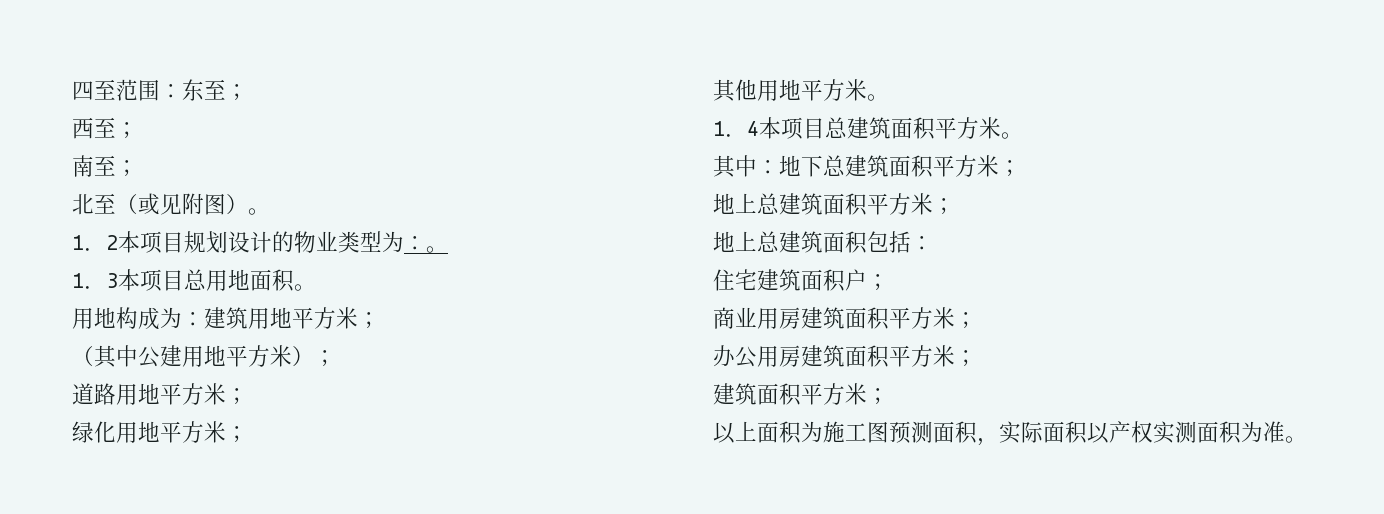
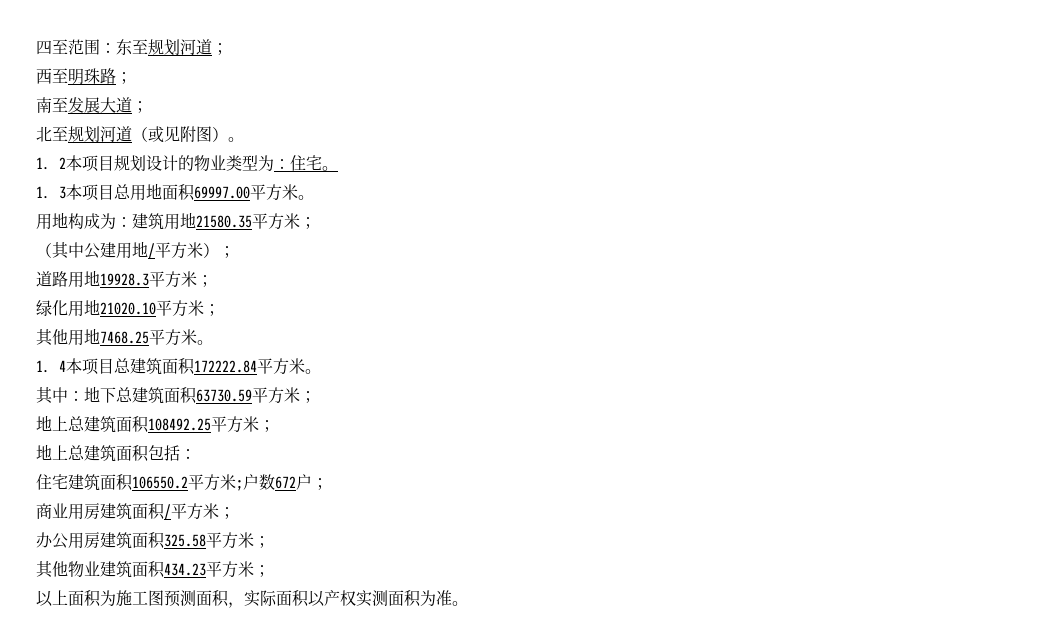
- 四至范围：东至；
+ 四至范围：东至规划河道；
- 西至；
+ 西至明珠路；
- 南至；
+ 南至发展大道；
- 北至（或见附图）。
+ 北至规划河道（或见附图）。
- 1．2本项目规划设计的物业类型为：。
+ 1．2本项目规划设计的物业类型为：住宅。
- 1．3本项目总用地面积。
+ 1．3本项目总用地面积69997.00平方米。
- 用地构成为：建筑用地平方米；
+ 用地构成为：建筑用地21580.35平方米；
- （其中公建用地平方米）；
+ （其中公建用地/平方米）；
- 道路用地平方米；
+ 道路用地19928.3平方米；
- 绿化用地平方米；
+ 绿化用地21020.10平方米；
- 其他用地平方米。
+ 其他用地7468.25平方米。
- 1．4本项目总建筑面积平方米。
+ 1．4本项目总建筑面积172222.84平方米。
- 其中：地下总建筑面积平方米；
- 地上总建筑面积平方米；
+ 其中：地下总建筑面积63730.59平方米；
+ 地上总建筑面积108492.25平方米；
- 住宅建筑面积户；
+ 住宅建筑面积106550.2平方米;户数672户；
- 商业用房建筑面积平方米；
+ 商业用房建筑面积/平方米；
- 办公用房建筑面积平方米；
- 建筑面积平方米；
+ 办公用房建筑面积325.58平方米；
+ 其他物业建筑面积434.23平方米；

